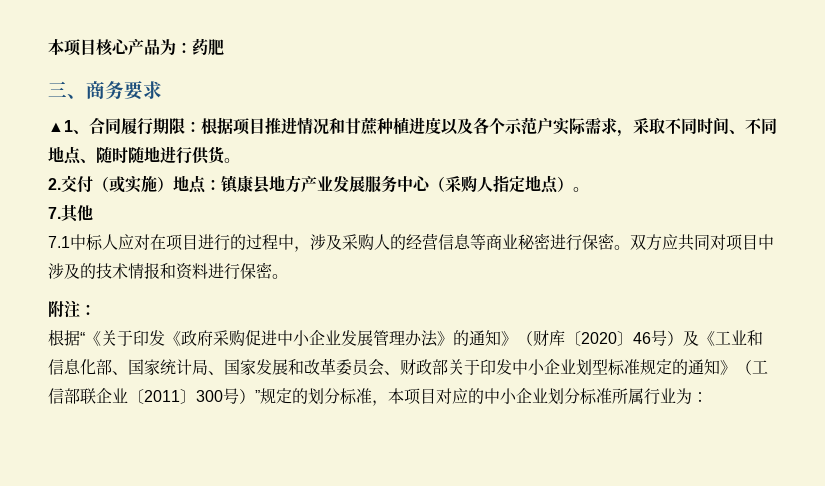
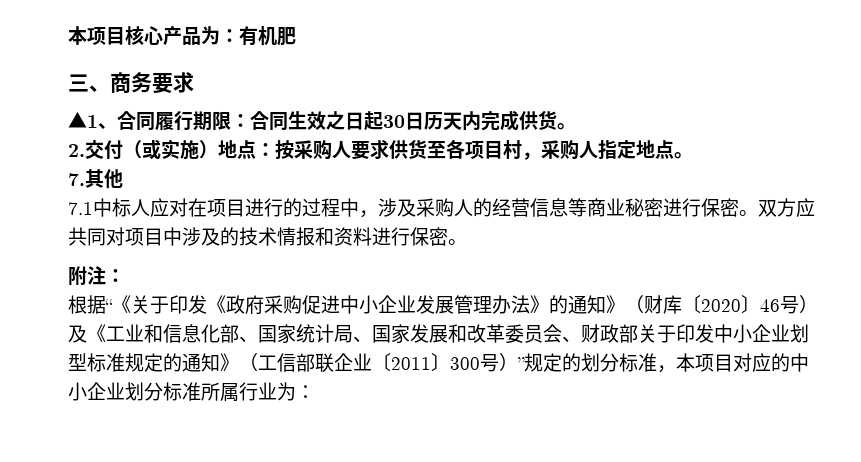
- 本项目核心产品为：药肥
+ 本项目核心产品为：有机肥
- ▲1、合同履行期限：根据项目推进情况和甘蔗种植进度以及各个示范户实际需求，采取不同时间、不同地点、随时随地进行供货。
+ ▲1、合同履行期限：合同生效之日起30日历天内完成供货。
- 2.交付（或实施）地点：镇康县地方产业发展服务中心（采购人指定地点）。
+ 2.交付（或实施）地点：按采购人要求供货至各项目村，采购人指定地点。

